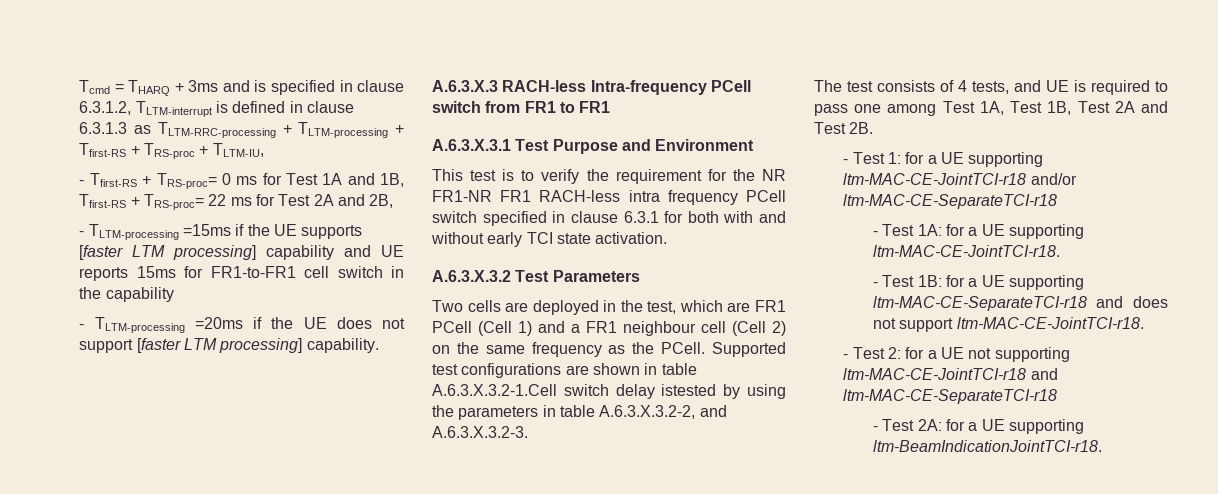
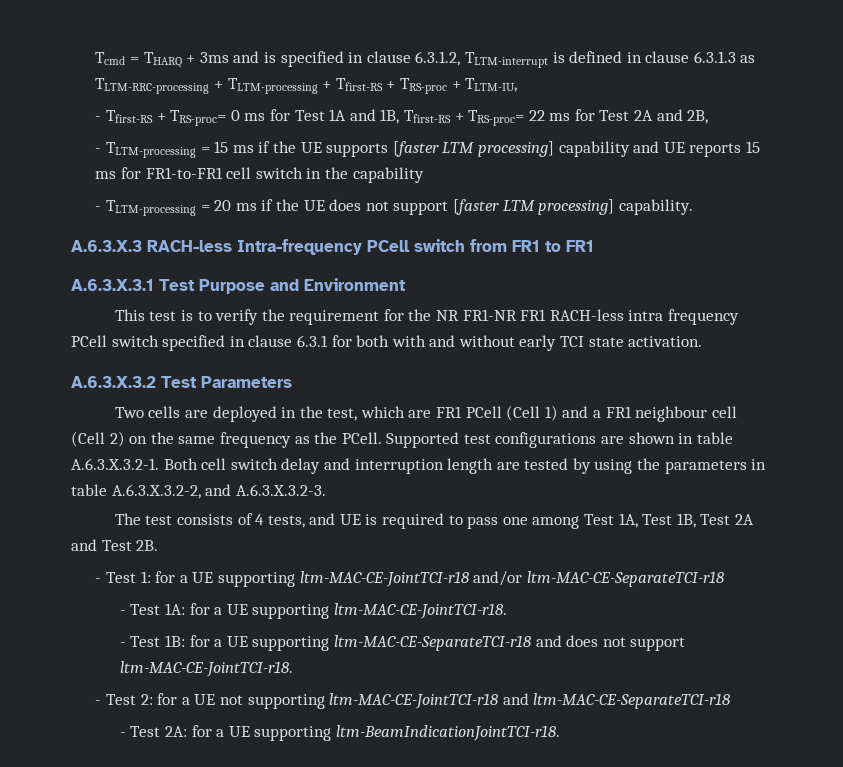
- - TLTM-processing =15ms if the UE supports [faster LTM processing] capability and UE reports 15ms for FR1-to-FR1 cell switch in the capability
+ - TLTM-processing = 15 ms if the UE supports [faster LTM processing] capability and UE reports 15 ms for FR1-to-FR1 cell switch in the capability
- - TLTM-processing =20ms if the UE does not support [faster LTM processing] capability.
+ - TLTM-processing = 20 ms if the UE does not support [faster LTM processing] capability.
- Supported test configurations are shown in table A.6.3.X.3.2-1.Cell switch delay istested by using the parameters in table A.6.3.X.3.2-2, and A.6.3.X.3.2-3.
+ Supported test configurations are shown in table A.6.3.X.3.2-1. Both cell switch delay and interruption length are tested by using the parameters in table A.6.3.X.3.2-2, and A.6.3.X.3.2-3.

